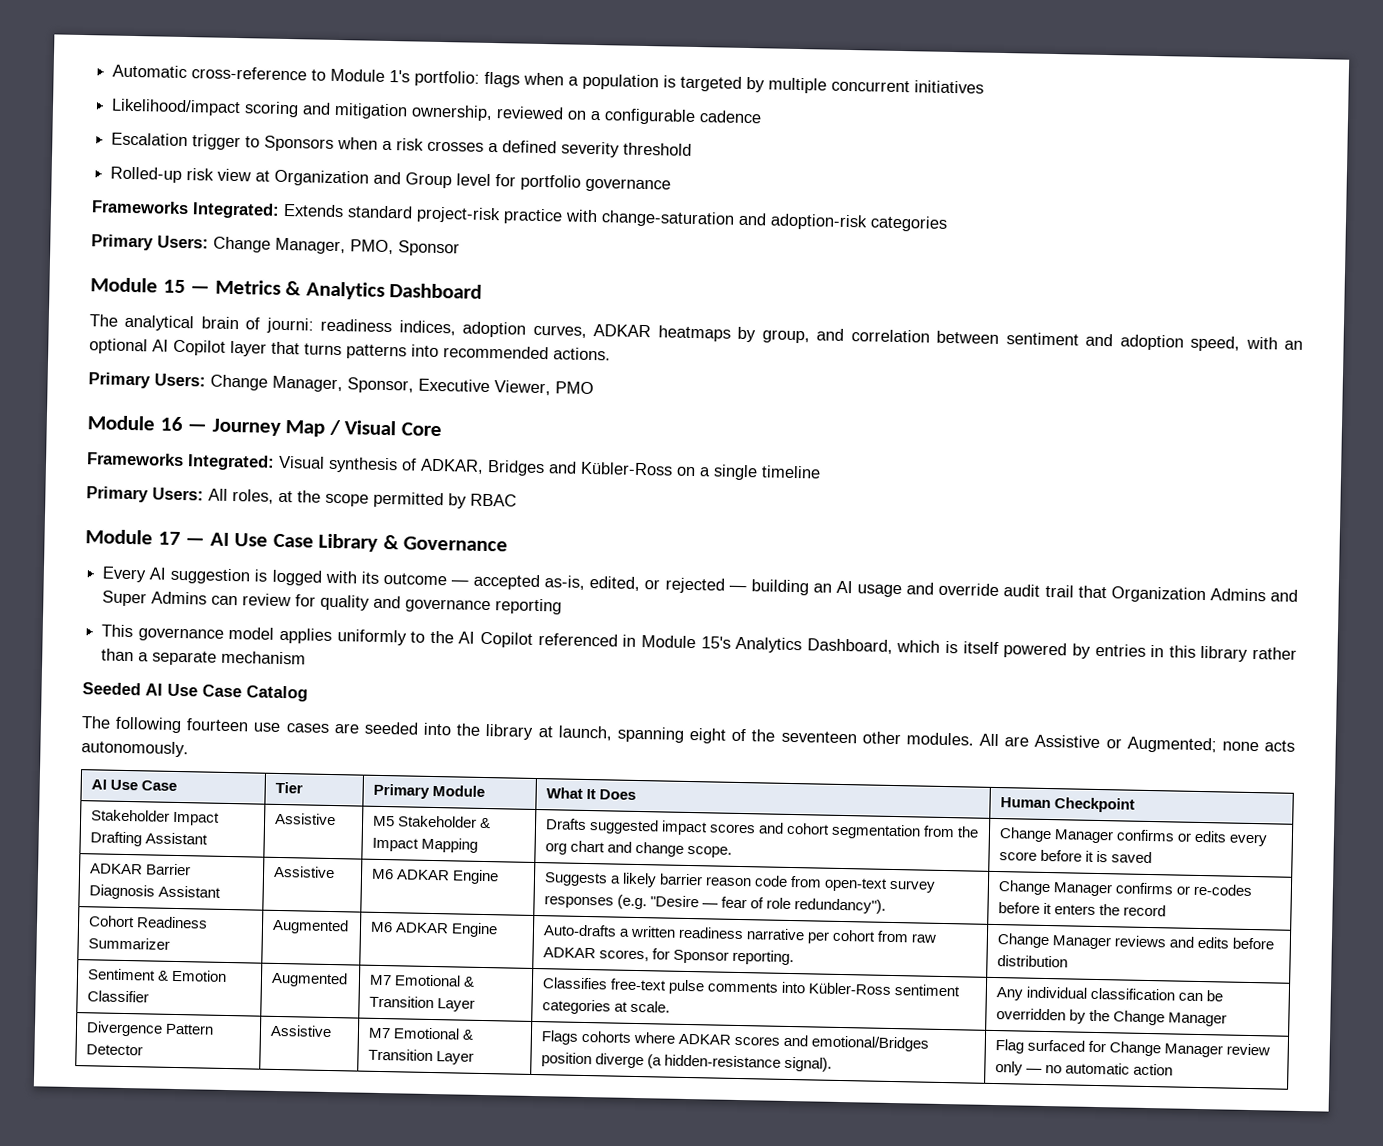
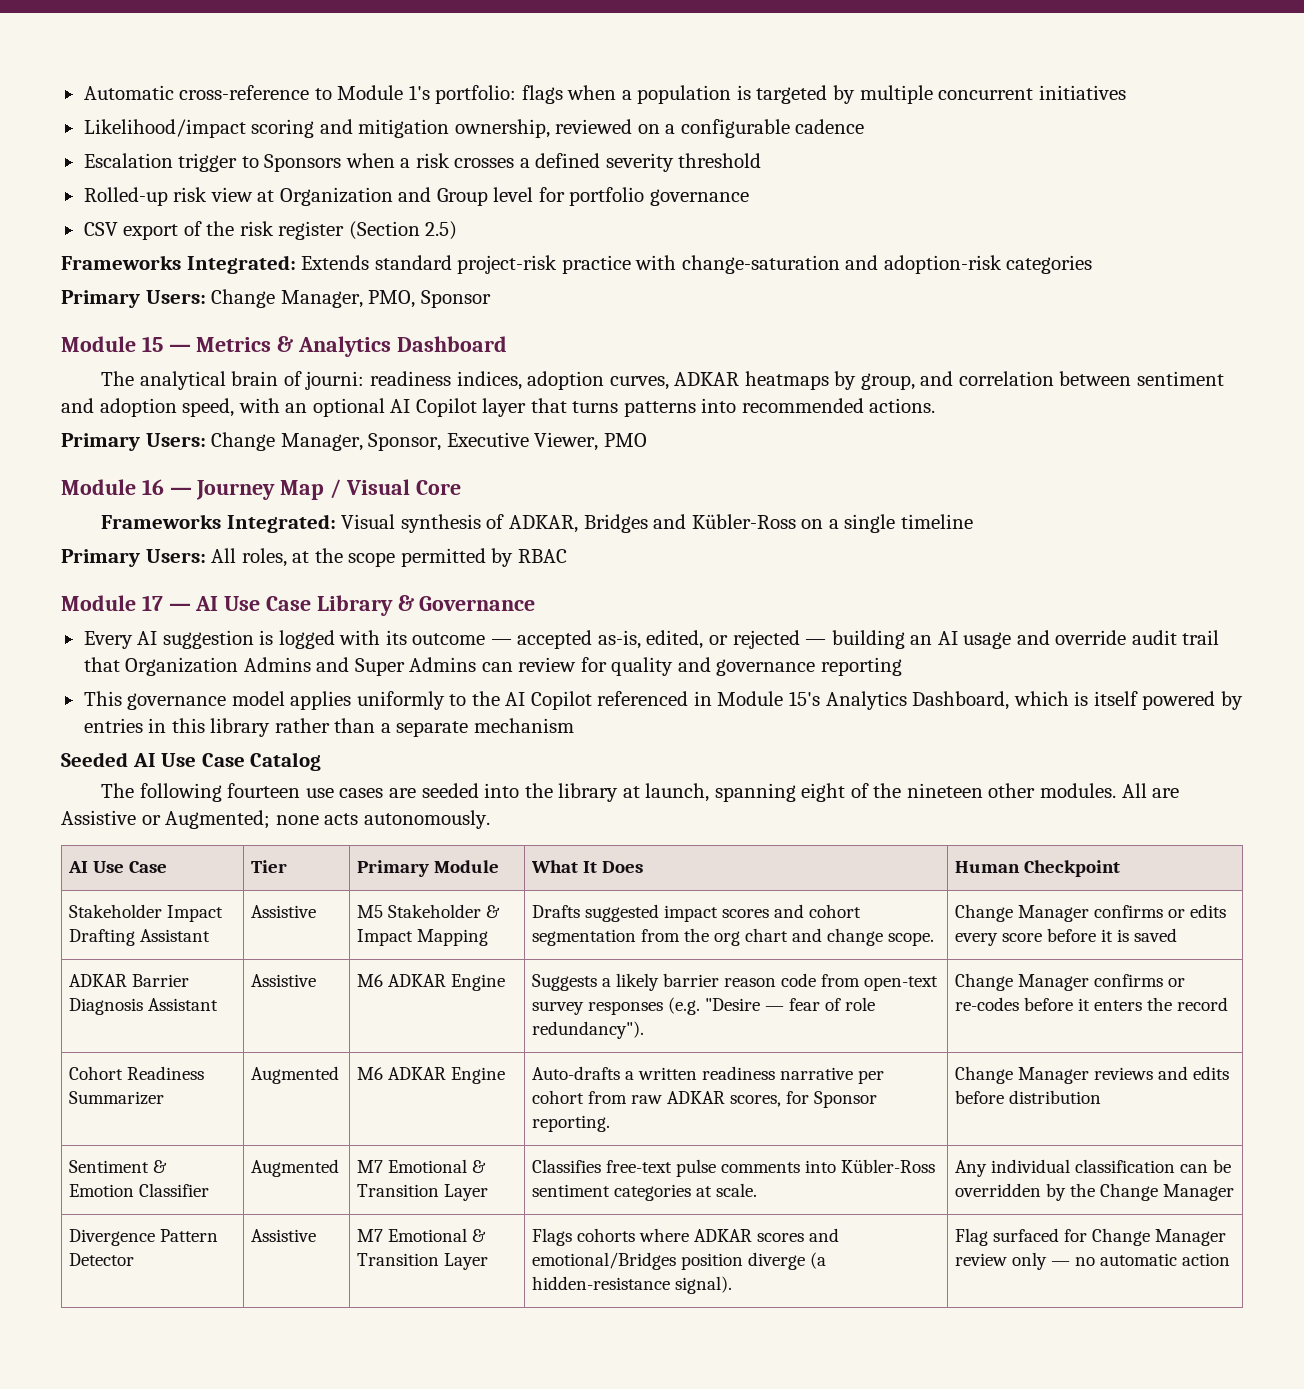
+ CSV export of the risk register (Section 2.5)
- The following fourteen use cases are seeded into the library at launch, spanning eight of the seventeen other modules.
+ The following fourteen use cases are seeded into the library at launch, spanning eight of the nineteen other modules.

